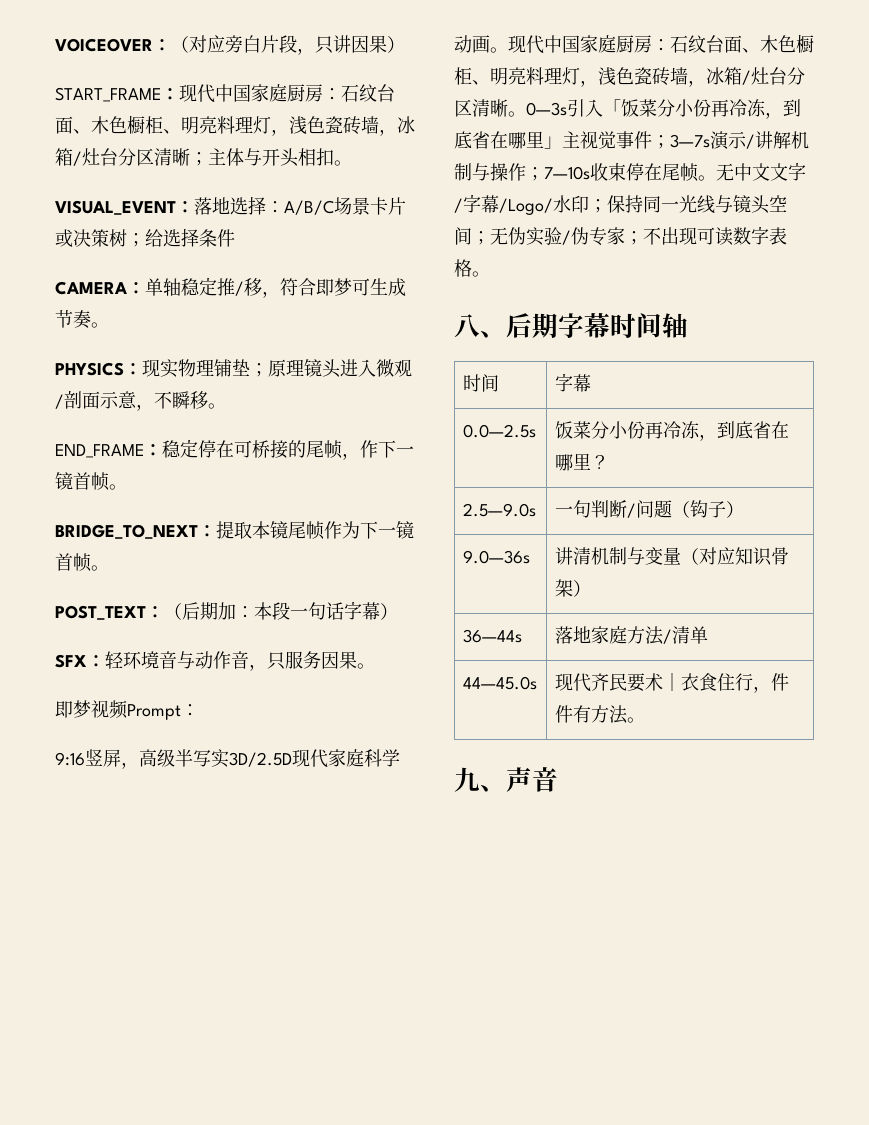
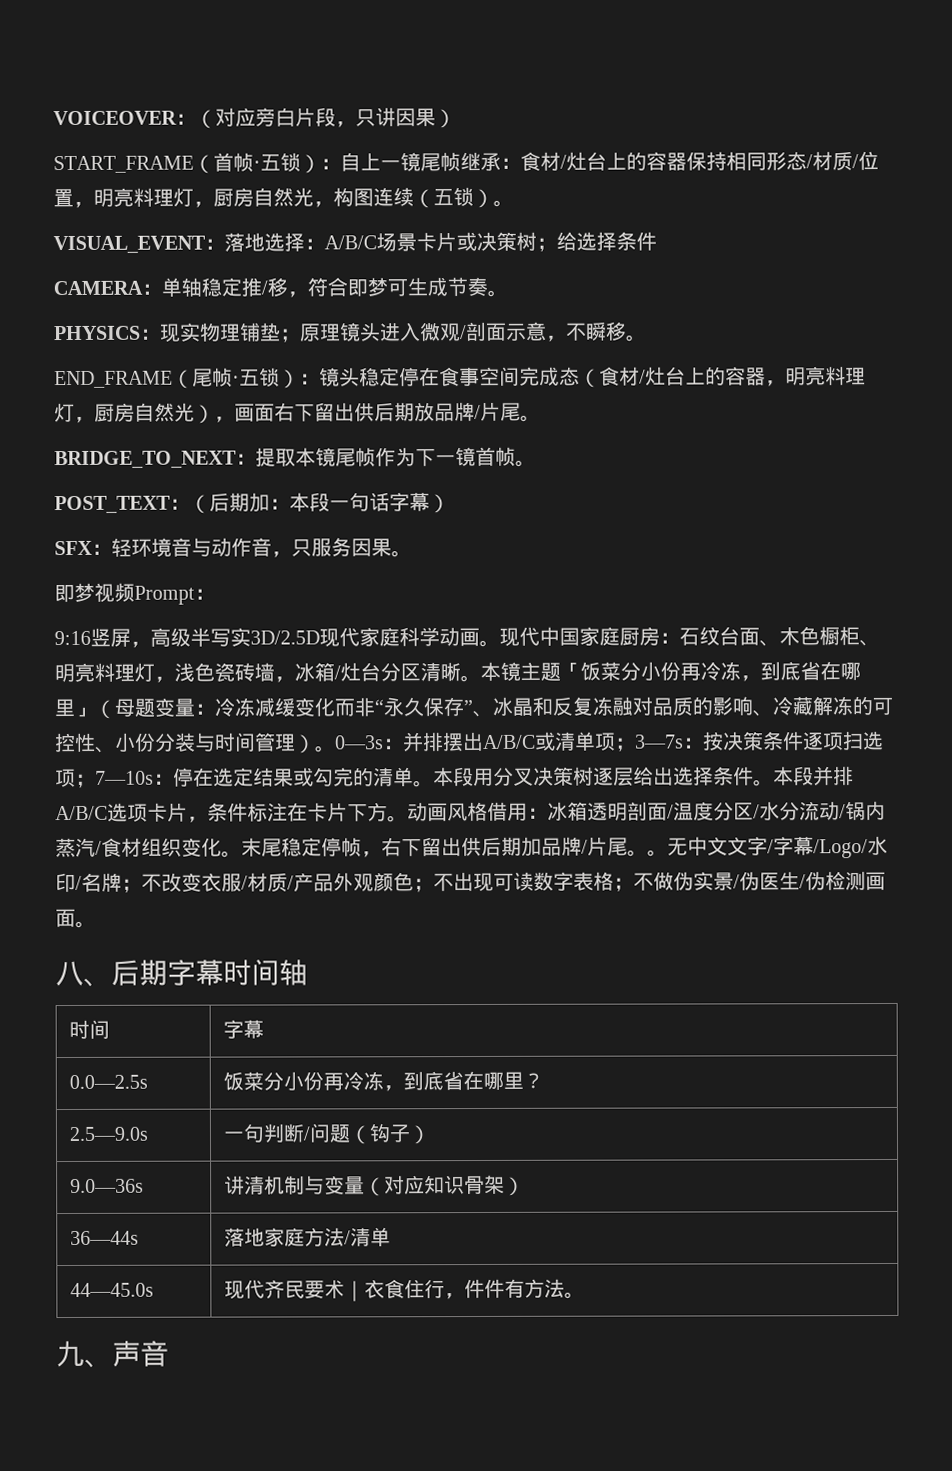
- START_FRAME：现代中国家庭厨房：石纹台面、木色橱柜、明亮料理灯，浅色瓷砖墙，冰箱/灶台分区清晰；主体与开头相扣。
+ START_FRAME（首帧·五锁）：自上一镜尾帧继承：食材/灶台上的容器保持相同形态/材质/位置，明亮料理灯，厨房自然光，构图连续（五锁）。
- END_FRAME：稳定停在可桥接的尾帧，作下一镜首帧。
+ END_FRAME（尾帧·五锁）：镜头稳定停在食事空间完成态（食材/灶台上的容器，明亮料理灯，厨房自然光），画面右下留出供后期放品牌/片尾。
- 0—3s引入「饭菜分小份再冷冻，到底省在哪里」主视觉事件；3—7s演示/讲解机制与操作；7—10s收束停在尾帧。
+ 本镜主题「饭菜分小份再冷冻，到底省在哪里」（母题变量：冷冻减缓变化而非“永久保存”、冰晶和反复冻融对品质的影响、冷藏解冻的可控性、小份分装与时间管理）。0—3s：并排摆出A/B/C或清单项；3—7s：按决策条件逐项扫选项；7—10s：停在选定结果或勾完的清单。本段用分叉决策树逐层给出选择条件。本段并排A/B/C选项卡片，条件标注在卡片下方。动画风格借用：冰箱透明剖面/温度分区/水分流动/锅内蒸汽/食材组织变化。末尾稳定停帧，右下留出供后期加品牌/片尾。。
- 无中文文字/字幕/Logo/水印；保持同一光线与镜头空间；无伪实验/伪专家；不出现可读数字表格。
+ 无中文文字/字幕/Logo/水印/名牌；不改变衣服/材质/产品外观颜色；不出现可读数字表格；不做伪实景/伪医生/伪检测画面。

